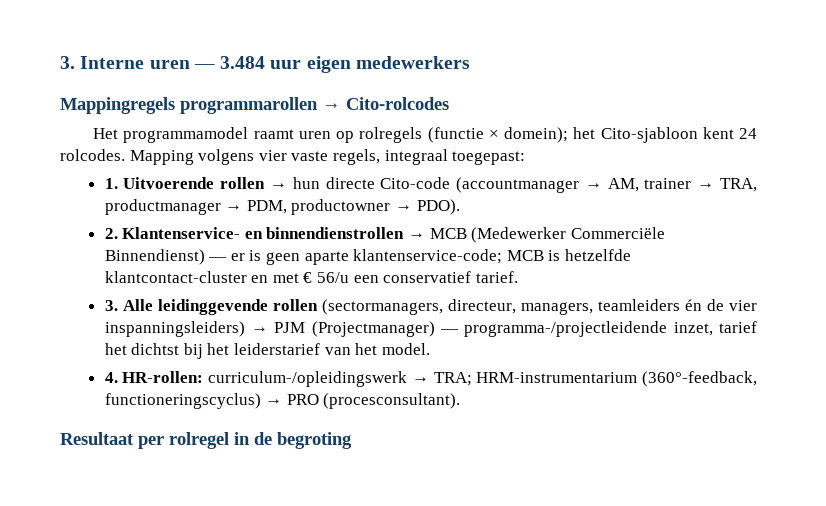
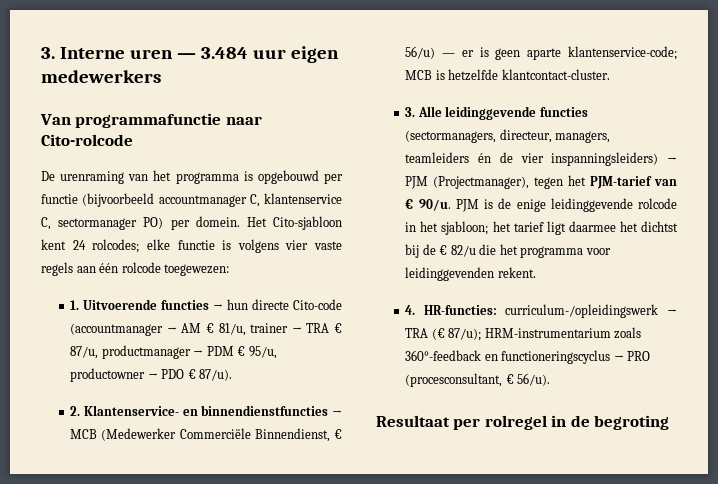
- Mappingregels programmarollen → Cito-rolcodes
- Het programmamodel raamt uren op rolregels (functie × domein); het Cito-sjabloon kent 24 rolcodes. Mapping volgens vier vaste regels, integraal toegepast:
+ Van programmafunctie naar Cito-rolcode
+ De urenraming van het programma is opgebouwd per functie (bijvoorbeeld accountmanager C, klantenservice C, sectormanager PO) per domein. Het Cito-sjabloon kent 24 rolcodes; elke functie is volgens vier vaste regels aan één rolcode toegewezen:
- 1. Uitvoerende rollen → hun directe Cito-code (accountmanager → AM, trainer → TRA, productmanager → PDM, productowner → PDO).
+ 1. Uitvoerende functies → hun directe Cito-code (accountmanager → AM € 81/u, trainer → TRA € 87/u, productmanager → PDM € 95/u, productowner → PDO € 87/u).
- 2. Klantenservice- en binnendienstrollen → MCB (Medewerker Commerciële Binnendienst) — er is geen aparte klantenservice-code; MCB is hetzelfde klantcontact-cluster en met € 56/u een conservatief tarief.
+ 2. Klantenservice- en binnendienstfuncties → MCB (Medewerker Commerciële Binnendienst, € 56/u) — er is geen aparte klantenservice-code; MCB is hetzelfde klantcontact-cluster.
- 3. Alle leidinggevende rollen (sectormanagers, directeur, managers, teamleiders én de vier inspanningsleiders) → PJM (Projectmanager) — programma-/projectleidende inzet, tarief het dichtst bij het leiderstarief van het model.
+ 3. Alle leidinggevende functies (sectormanagers, directeur, managers, teamleiders én de vier inspanningsleiders) → PJM (Projectmanager), tegen het PJM-tarief van € 90/u. PJM is de enige leidinggevende rolcode in het sjabloon; het tarief ligt daarmee het dichtst bij de € 82/u die het programma voor leidinggevenden rekent.
- 4. HR-rollen: curriculum-/opleidingswerk → TRA; HRM-instrumentarium (360°-feedback, functioneringscyclus) → PRO (procesconsultant).
+ 4. HR-functies: curriculum-/opleidingswerk → TRA (€ 87/u); HRM-instrumentarium zoals 360°-feedback en functioneringscyclus → PRO (procesconsultant, € 56/u).

